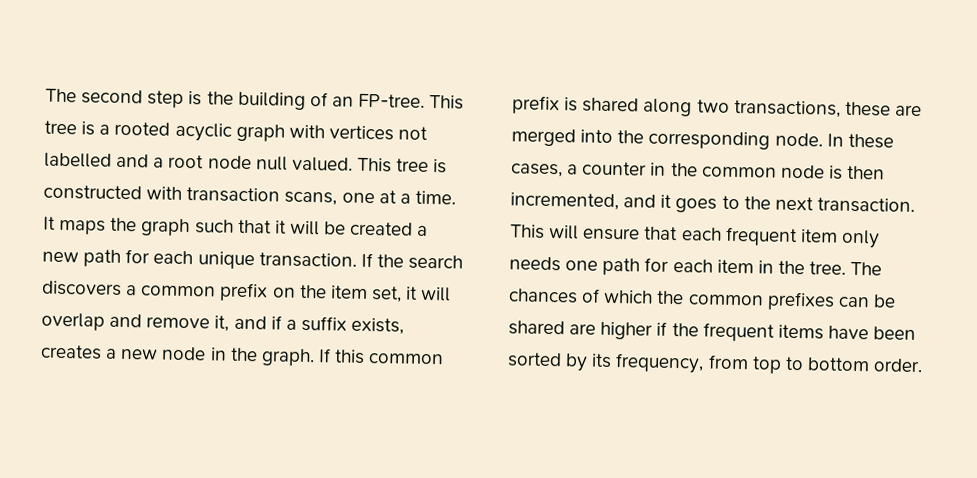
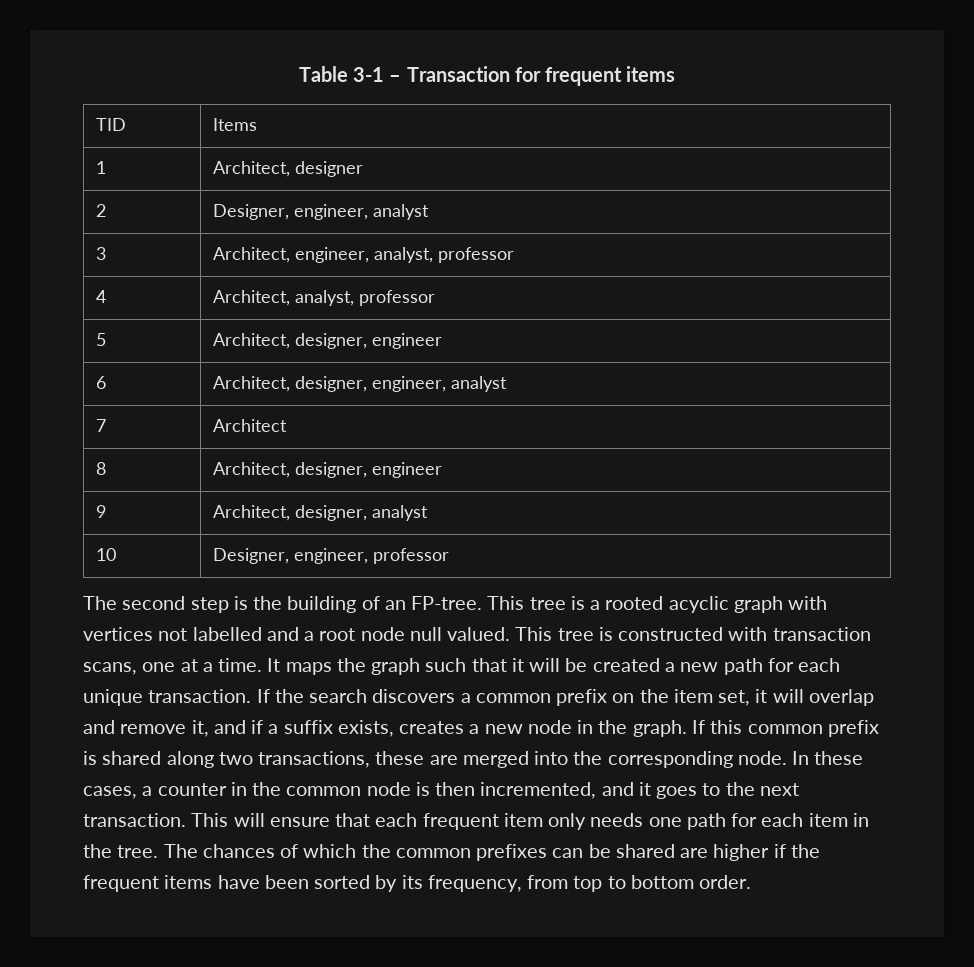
+ Table 3-1 – Transaction for frequent items
+ TID | Items
+ 1 | Architect, designer
+ 2 | Designer, engineer, analyst
+ 3 | Architect, engineer, analyst, professor
+ 4 | Architect, analyst, professor
+ 5 | Architect, designer, engineer
+ 6 | Architect, designer, engineer, analyst
+ 7 | Architect
+ 8 | Architect, designer, engineer
+ 9 | Architect, designer, analyst
+ 10 | Designer, engineer, professor

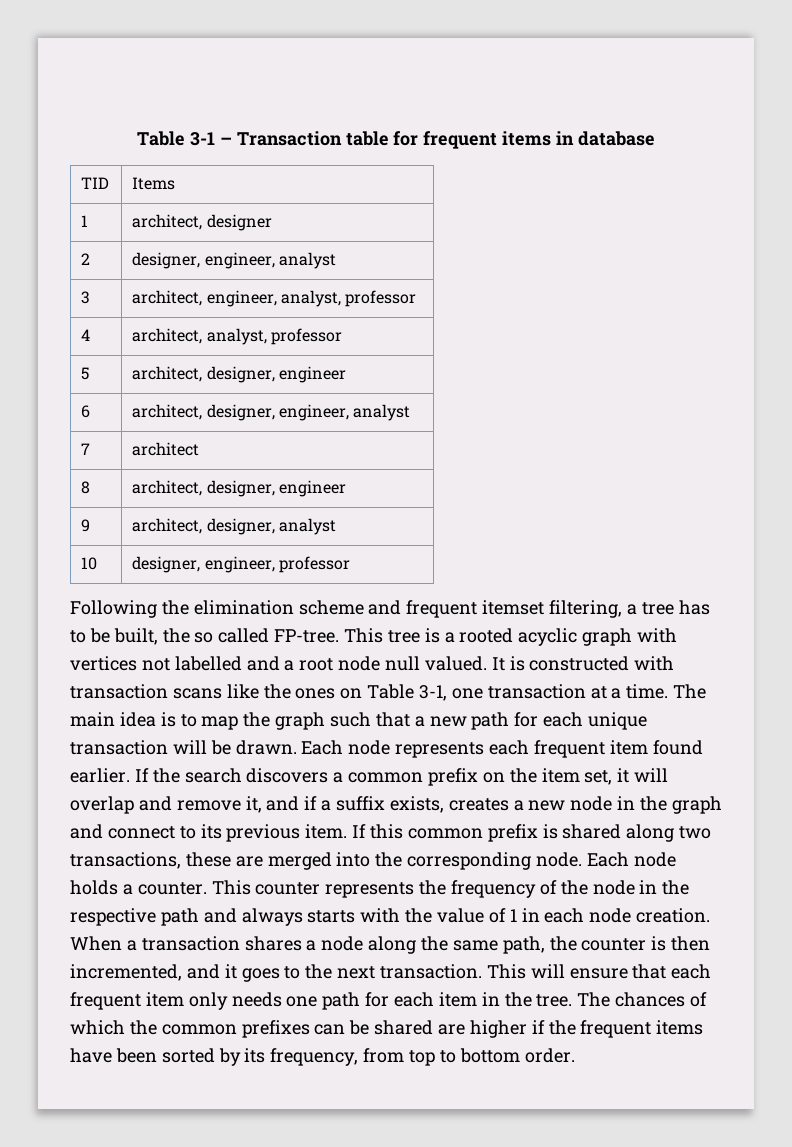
- Table 3-1 – Transaction for frequent items
+ Table 3-1 – Transaction table for frequent items in database
- 1 | Architect, designer
+ 1 | architect, designer
- 2 | Designer, engineer, analyst
+ 2 | designer, engineer, analyst
- 3 | Architect, engineer, analyst, professor
+ 3 | architect, engineer, analyst, professor
- 4 | Architect, analyst, professor
+ 4 | architect, analyst, professor
- 5 | Architect, designer, engineer
+ 5 | architect, designer, engineer
- 6 | Architect, designer, engineer, analyst
+ 6 | architect, designer, engineer, analyst
- 7 | Architect
+ 7 | architect
- 8 | Architect, designer, engineer
+ 8 | architect, designer, engineer
- 9 | Architect, designer, analyst
+ 9 | architect, designer, analyst
- 10 | Designer, engineer, professor
+ 10 | designer, engineer, professor
- The second step is the building of an FP-tree.
+ Following the elimination scheme and frequent itemset filtering, a tree has to be built, the so called FP-tree.
- This tree is constructed with transaction scans, one at a time. It maps the graph such that it will be created a new path for each unique transaction.
+ It is constructed with transaction scans like the ones on Table 3-1, one transaction at a time. The main idea is to map the graph such that a new path for each unique transaction will be drawn. Each node represents each frequent item found earlier.
- If the search discovers a common prefix on the item set, it will overlap and remove it, and if a suffix exists, creates a new node in the graph.
+ If the search discovers a common prefix on the item set, it will overlap and remove it, and if a suffix exists, creates a new node in the graph and connect to its previous item.
- In these cases, a counter in the common node is then incremented, and it goes to the next transaction.
+ Each node holds a counter. This counter represents the frequency of the node in the respective path and always starts with the value of 1 in each node creation. When a transaction shares a node along the same path, the counter is then incremented, and it goes to the next transaction.

